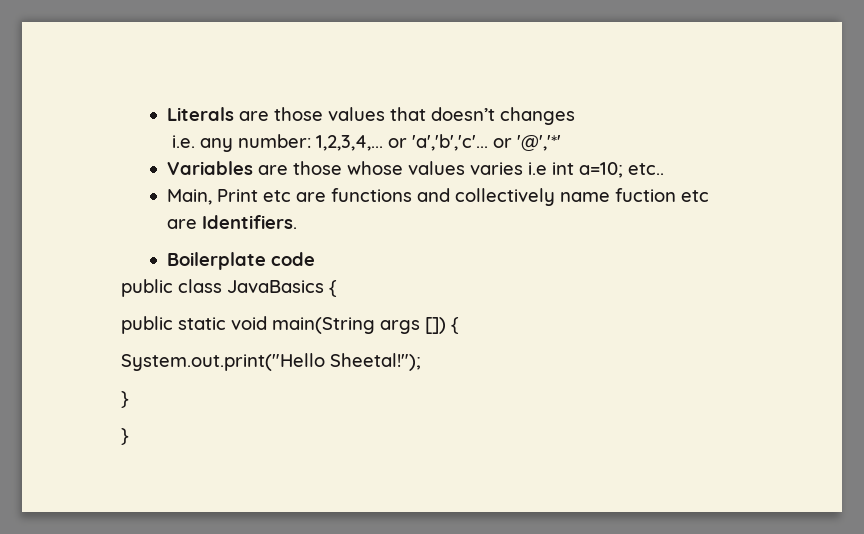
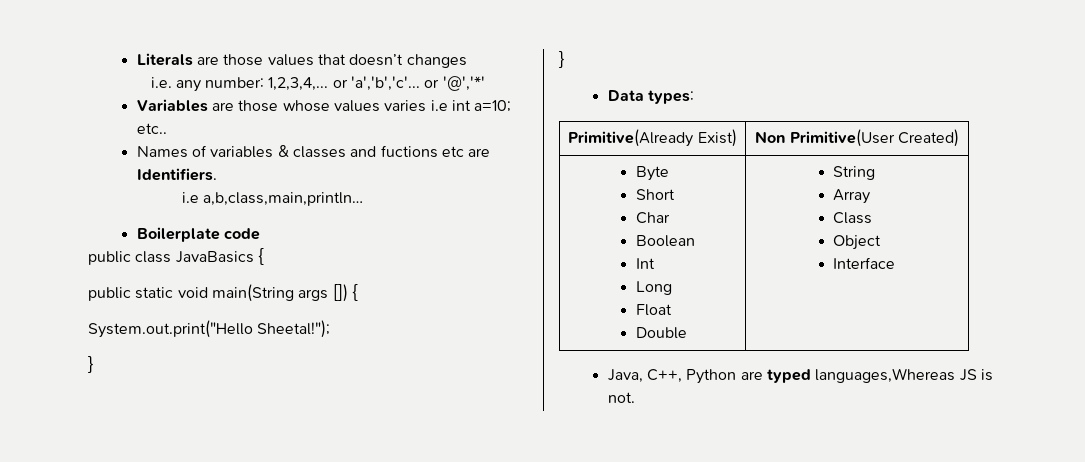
- Main, Print etc are functions and collectively name fuction etc are Identifiers.
+ Names of variables & classes and fuctions etc are Identifiers.
+ i.e a,b,class,main,println…
+ Data types:
+ Primitive(Already Exist) | Non Primitive(User Created)
+ Byte
+ Short
+ Char
+ Boolean
+ Int
+ Long
+ Float
+ Double | String
+ Array
+ Class
+ Object
+ Interface
+ Java, C++, Python are typed languages,Whereas JS is not.

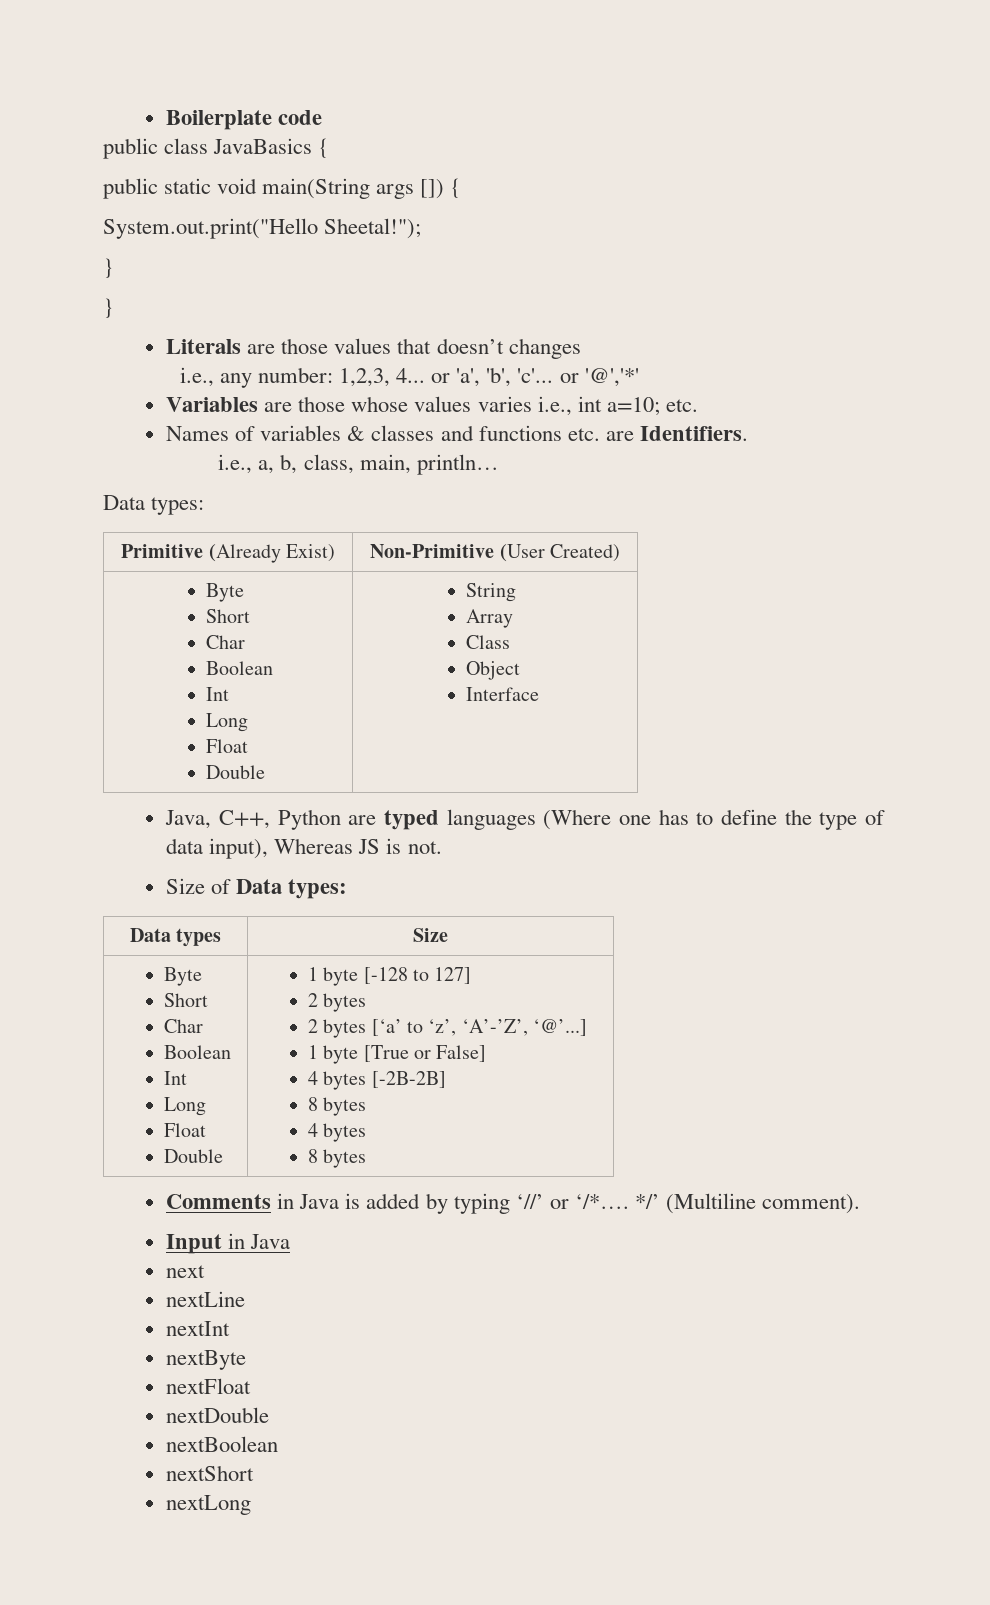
- Literals are those values that doesn’t changes
- i.e. any number: 1,2,3,4,... or 'a','b','c'... or '@','*'
- Variables are those whose values varies i.e int a=10; etc..
- Names of variables & classes and fuctions etc are Identifiers.
- i.e a,b,class,main,println…
+ Literals are those values that doesn’t changes
+ i.e., any number: 1,2,3, 4... or 'a', 'b', 'c'... or '@','*'
+ Variables are those whose values varies i.e., int a=10; etc.
+ Names of variables & classes and functions etc. are Identifiers.
+ i.e., a, b, class, main, println…
  Data types:
- Primitive(Already Exist) | Non Primitive(User Created)
+ Primitive (Already Exist) | Non-Primitive (User Created)
- Java, C++, Python are typed languages,Whereas JS is not.
+ Java, C++, Python are typed languages (Where one has to define the type of data input), Whereas JS is not.
+ Size of Data types:
+ Data types | Size
+ Byte
+ Short
+ Char
+ Boolean
+ Int
+ Long
+ Float
+ Double | 1 byte [-128 to 127]
+ 2 bytes
+ 2 bytes [‘a’ to ‘z’, ‘A’-’Z’, ‘@’...]
+ 1 byte [True or False]
+ 4 bytes [-2B-2B]
+ 8 bytes
+ 4 bytes
+ 8 bytes
+ Comments in Java is added by typing ‘//’ or ‘/*…. */’ (Multiline comment).
+ Input in Java
+ next
+ nextLine
+ nextInt
+ nextByte
+ nextFloat
+ nextDouble
+ nextBoolean
+ nextShort
+ nextLong

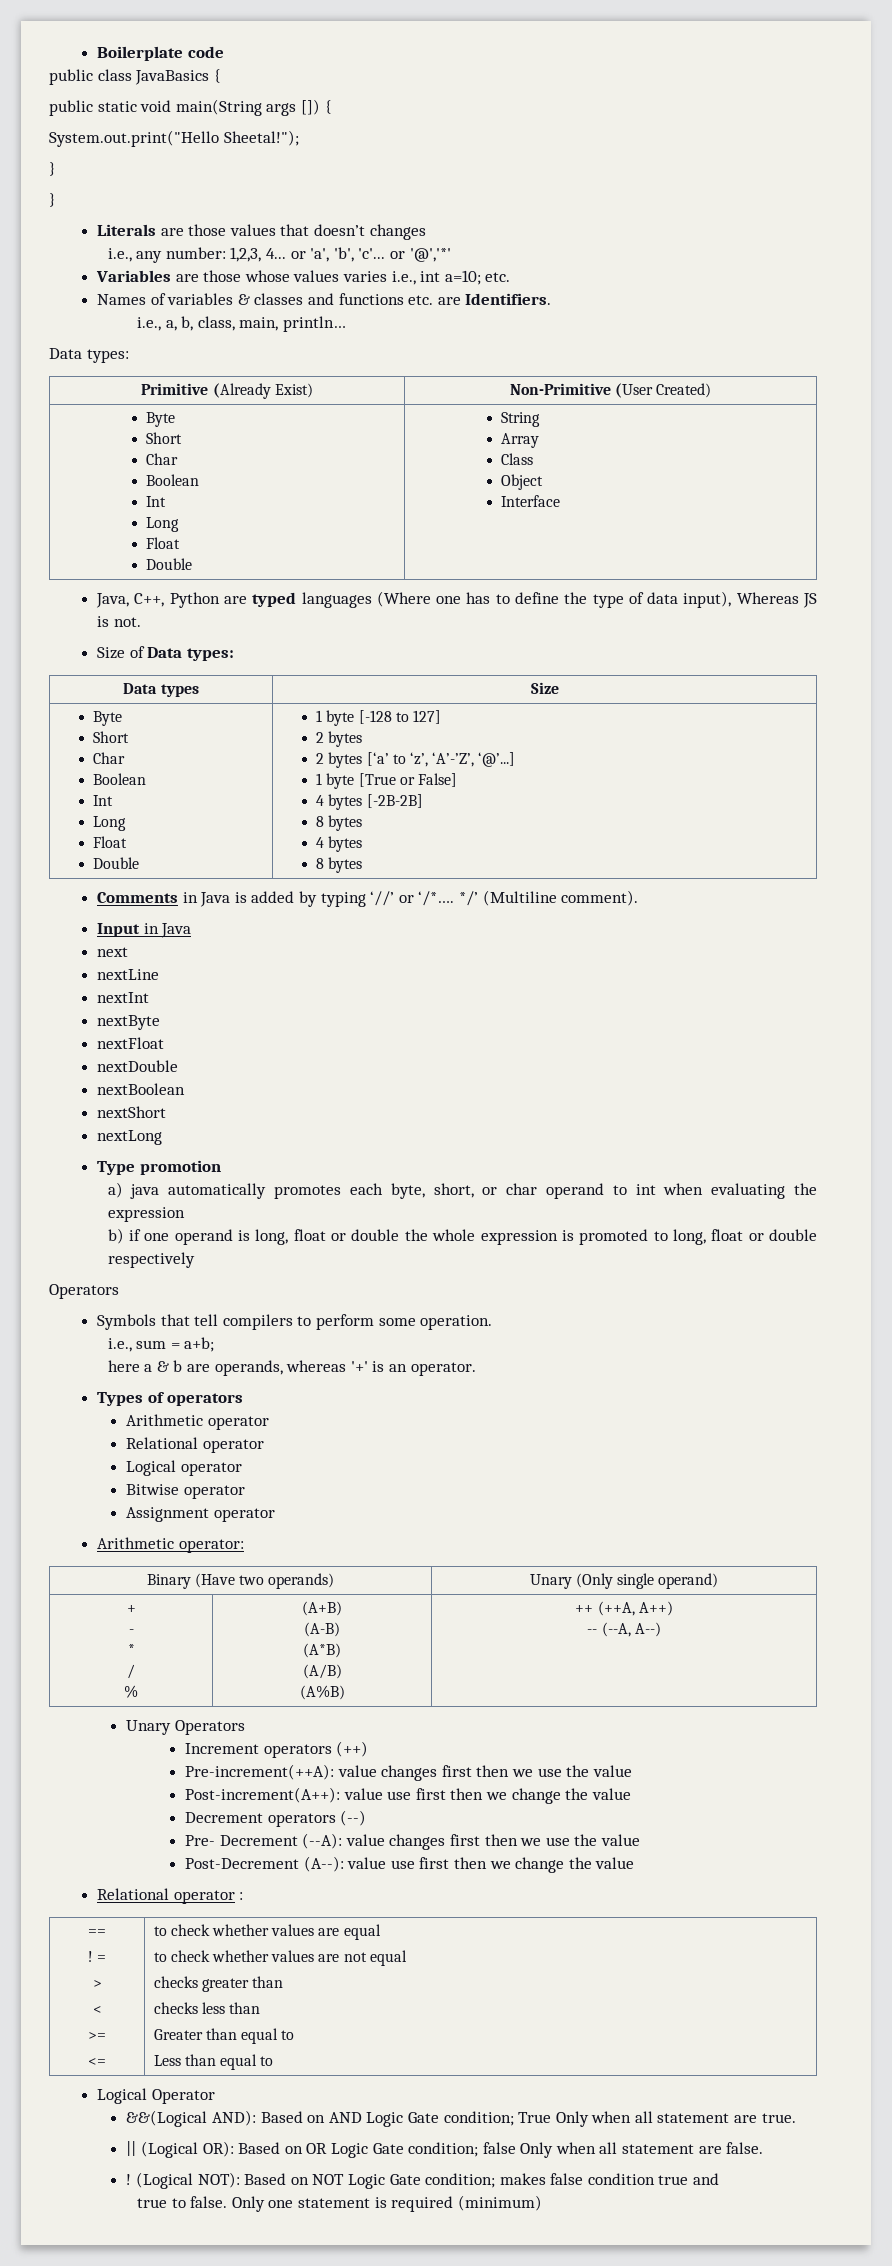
+ Type promotion
+ a) java automatically promotes each byte, short, or char operand to int when evaluating the expression
+ b) if one operand is long, float or double the whole expression is promoted to long, float or double respectively
+ Operators
+ Symbols that tell compilers to perform some operation.
+ i.e., sum = a+b;
+ here a & b are operands, whereas '+' is an operator.
+ Types of operators
+ Arithmetic operator
+ Relational operator
+ Logical operator
+ Bitwise operator
+ Assignment operator
+ Arithmetic operator:
+ Binary (Have two operands) | Unary (Only single operand)
+ +
+ -
+ *
+ /
+ % | (A+B)
+ (A-B)
+ (A*B)
+ (A/B)
+ (A%B) | ++ (++A, A++)
+ -- (--A, A--)
+ Unary Operators
+ Increment operators (++)
+ Pre-increment(++A): value changes first then we use the value
+ Post-increment(A++): value use first then we change the value
+ Decrement operators (--)
+ Pre- Decrement (--A): value changes first then we use the value
+ Post-Decrement (A--): value use first then we change the value
+ Relational operator :
+ ==
+ ! =
+ >
+ <
+ >=
+ <= | to check whether values are equal
+ to check whether values are not equal
+ checks greater than
+ checks less than
+ Greater than equal to
+ Less than equal to
+ Logical Operator
+ &&(Logical AND): Based on AND Logic Gate condition; True Only when all statement are true.
+ || (Logical OR): Based on OR Logic Gate condition; false Only when all statement are false.
+ ! (Logical NOT): Based on NOT Logic Gate condition; makes false condition true and
+ true to false. Only one statement is required (minimum)

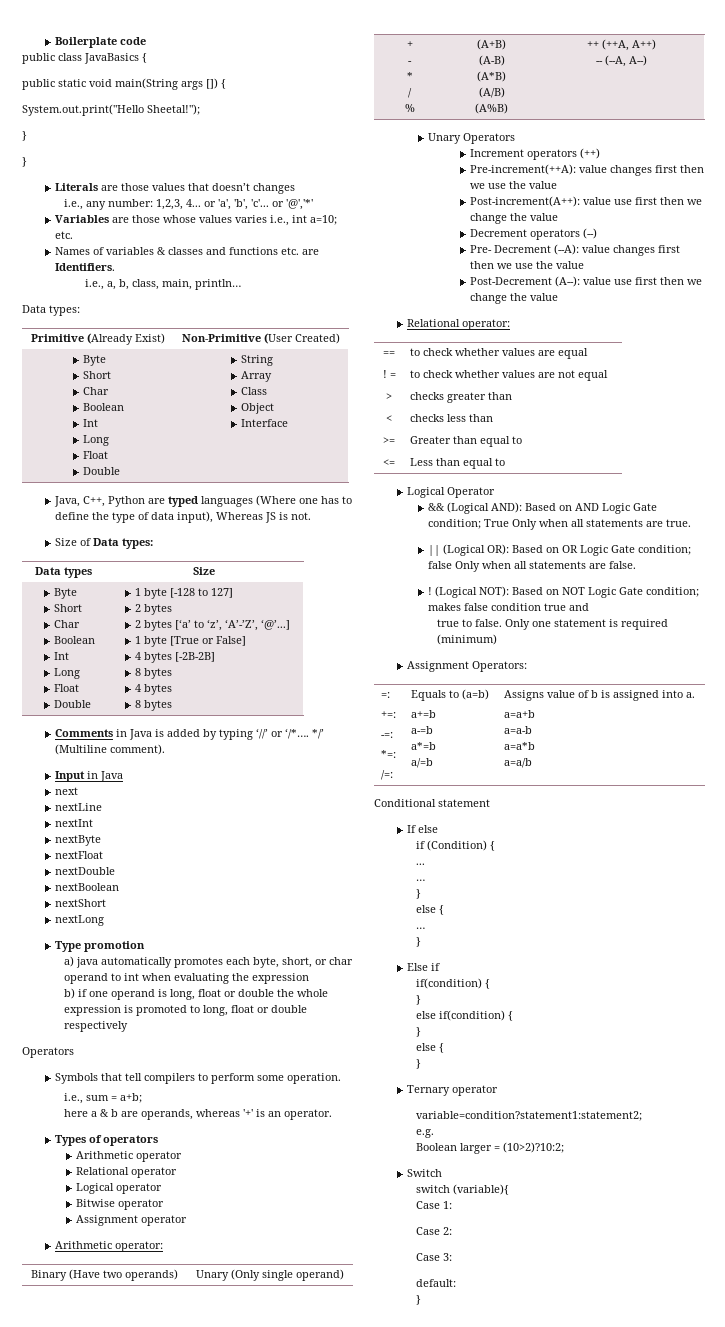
- Relational operator :
+ Relational operator:
- &&(Logical AND): Based on AND Logic Gate condition; True Only when all statement are true.
+ && (Logical AND): Based on AND Logic Gate condition; True Only when all statements are true.
- || (Logical OR): Based on OR Logic Gate condition; false Only when all statement are false.
+ || (Logical OR): Based on OR Logic Gate condition; false Only when all statements are false.
+ Assignment Operators:
+ =:
+ +=:
+ -=:
+ *=:
+ /=: | Equals to (a=b)
+ a+=b
+ a-=b
+ a*=b
+ a/=b | Assigns value of b is assigned into a.
+ a=a+b
+ a=a-b
+ a=a*b
+ a=a/b
+ Conditional statement
+ If else
+ if (Condition) {
+ ...
+ …
+ }
+ else {
+ …
+ }
+ Else if
+ if(condition) {
+ }
+ else if(condition) {
+ }
+ else {
+ }
+ Ternary operator
+ variable=condition?statement1:statement2;
+ e.g.
+ Boolean larger = (10>2)?10:2;
+ Switch
+ switch (variable){
+ Case 1:
+ Case 2:
+ Case 3:
+ default:
+ }

